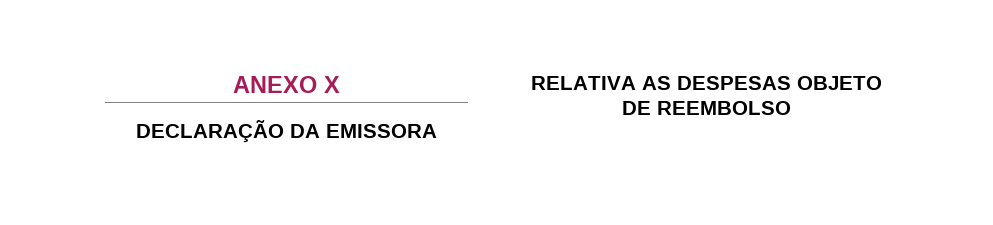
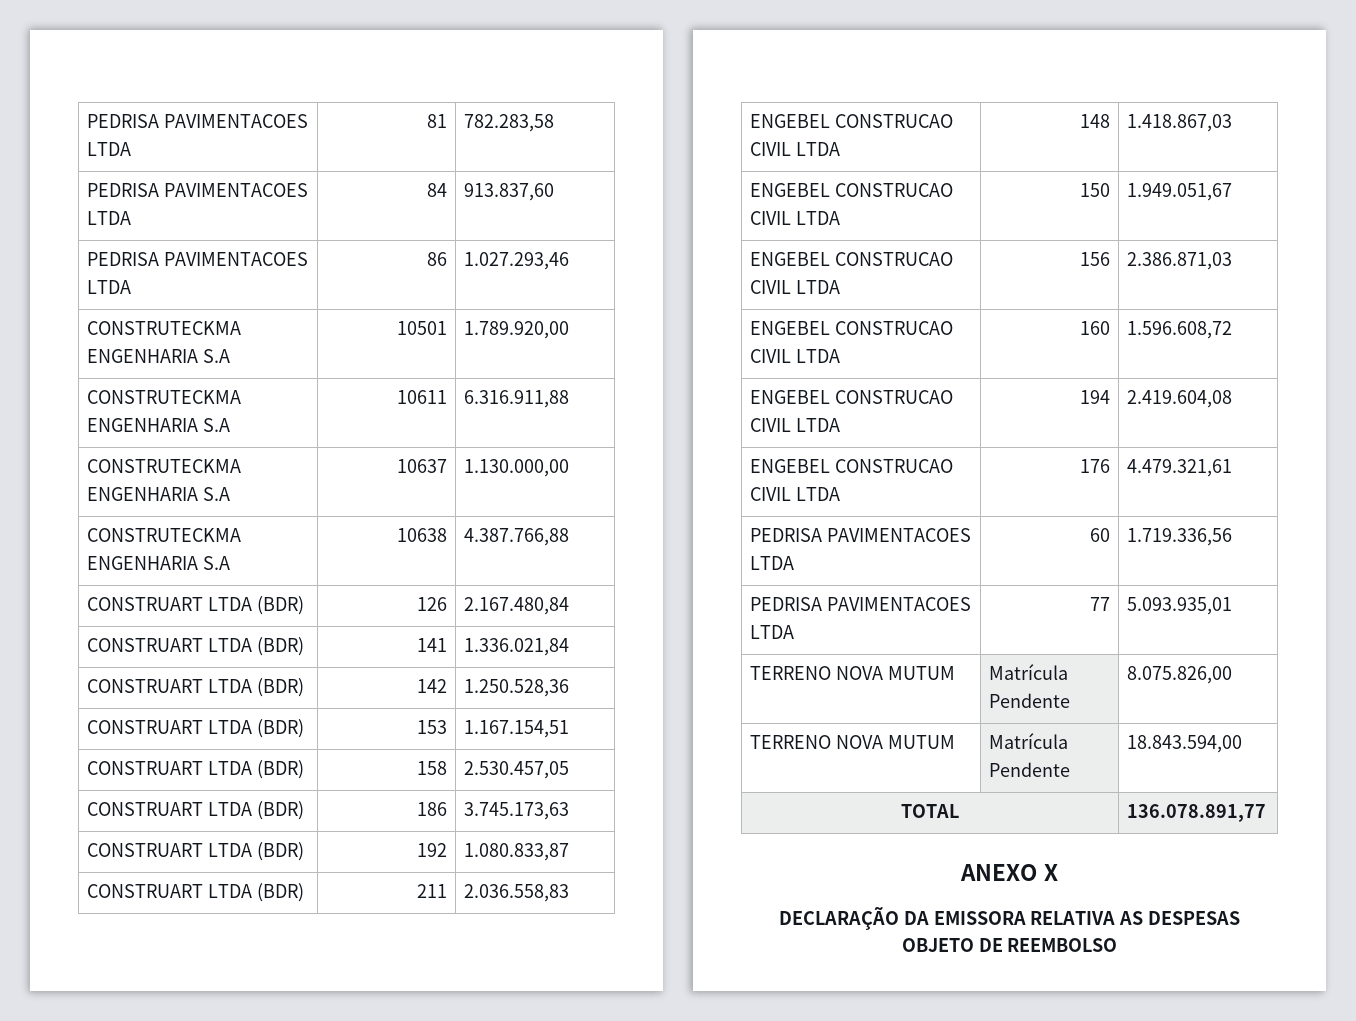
+ PEDRISA PAVIMENTACOES LTDA | 81 | 782.283,58
+ PEDRISA PAVIMENTACOES LTDA | 84 | 913.837,60
+ PEDRISA PAVIMENTACOES LTDA | 86 | 1.027.293,46
+ CONSTRUTECKMA ENGENHARIA S.A | 10501 | 1.789.920,00
+ CONSTRUTECKMA ENGENHARIA S.A | 10611 | 6.316.911,88
+ CONSTRUTECKMA ENGENHARIA S.A | 10637 | 1.130.000,00
+ CONSTRUTECKMA ENGENHARIA S.A | 10638 | 4.387.766,88
+ CONSTRUART LTDA (BDR) | 126 | 2.167.480,84
+ CONSTRUART LTDA (BDR) | 141 | 1.336.021,84
+ CONSTRUART LTDA (BDR) | 142 | 1.250.528,36
+ CONSTRUART LTDA (BDR) | 153 | 1.167.154,51
+ CONSTRUART LTDA (BDR) | 158 | 2.530.457,05
+ CONSTRUART LTDA (BDR) | 186 | 3.745.173,63
+ CONSTRUART LTDA (BDR) | 192 | 1.080.833,87
+ CONSTRUART LTDA (BDR) | 211 | 2.036.558,83
+ ENGEBEL CONSTRUCAO CIVIL LTDA | 148 | 1.418.867,03
+ ENGEBEL CONSTRUCAO CIVIL LTDA | 150 | 1.949.051,67
+ ENGEBEL CONSTRUCAO CIVIL LTDA | 156 | 2.386.871,03
+ ENGEBEL CONSTRUCAO CIVIL LTDA | 160 | 1.596.608,72
+ ENGEBEL CONSTRUCAO CIVIL LTDA | 194 | 2.419.604,08
+ ENGEBEL CONSTRUCAO CIVIL LTDA | 176 | 4.479.321,61
+ PEDRISA PAVIMENTACOES LTDA | 60 | 1.719.336,56
+ PEDRISA PAVIMENTACOES LTDA | 77 | 5.093.935,01
+ TERRENO NOVA MUTUM | Matrícula Pendente | 8.075.826,00
+ TERRENO NOVA MUTUM | Matrícula Pendente | 18.843.594,00
+ TOTAL | 136.078.891,77

